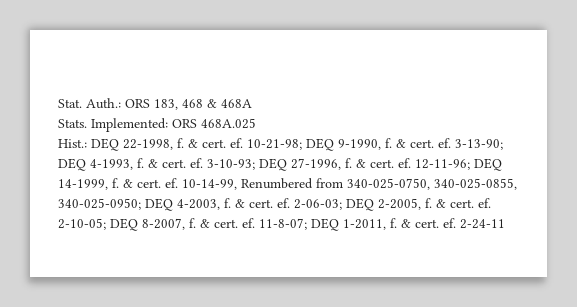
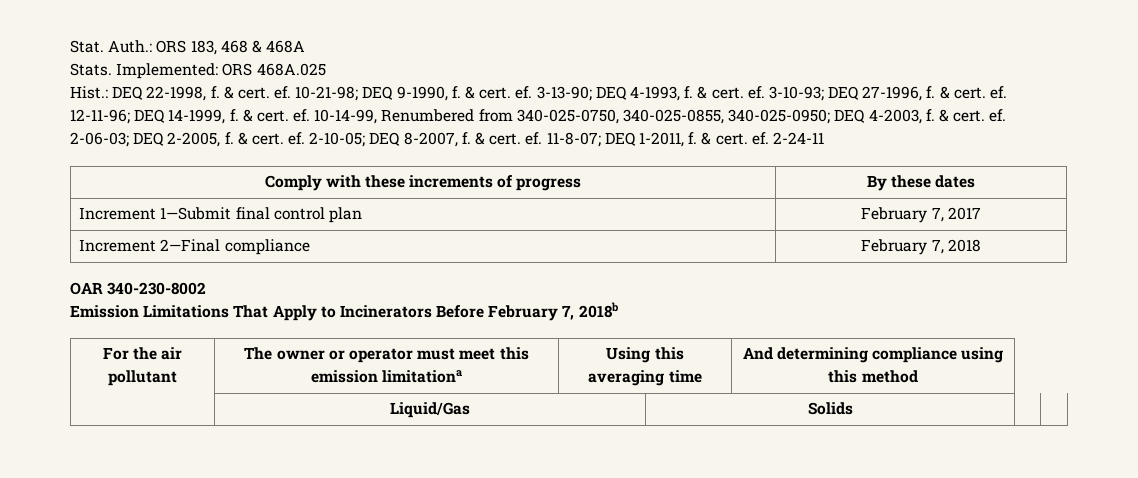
+ Comply with these increments of progress | By these dates
+ Increment 1—Submit final control plan | February 7, 2017
+ Increment 2—Final compliance | February 7, 2018
+ OAR 340-230-8002
+ Emission Limitations That Apply to Incinerators Before February 7, 2018b
+ For the air pollutant | The owner or operator must meet this emission limitationa | Using this averaging time | And determining compliance using this method
+ | Liquid/Gas | Solids | |

